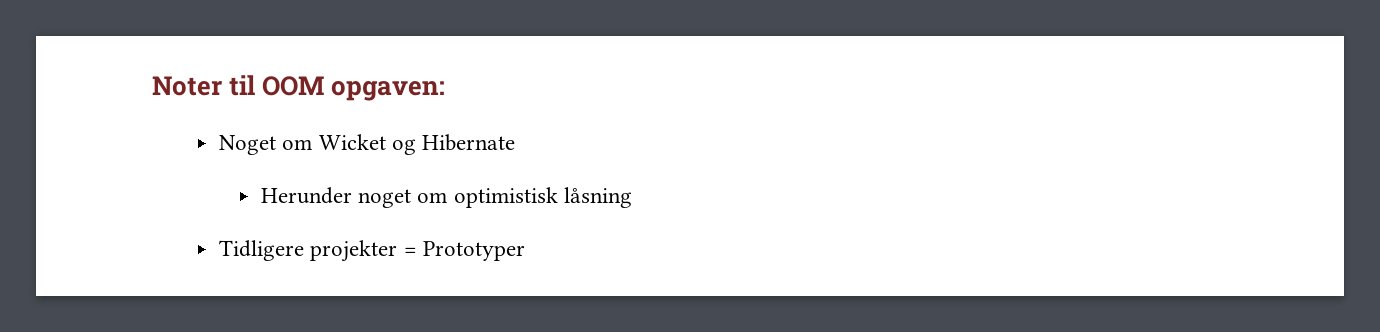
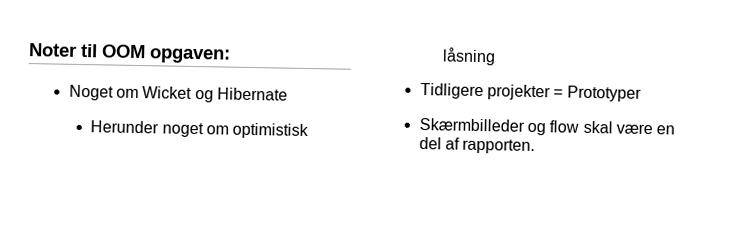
+ Skærmbilleder og flow skal være en del af rapporten.

